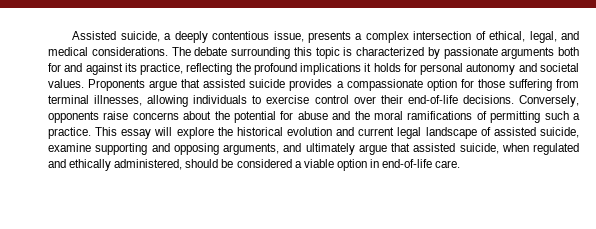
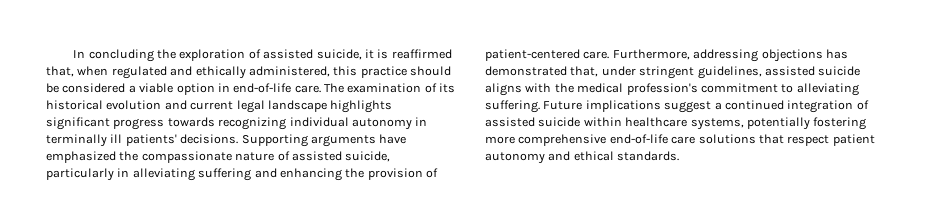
- Assisted suicide, a deeply contentious issue, presents a complex intersection of ethical, legal, and medical considerations. The debate surrounding this topic is characterized by passionate arguments both for and against its practice, reflecting the profound implications it holds for personal autonomy and societal values. Proponents argue that assisted suicide provides a compassionate option for those suffering from terminal illnesses, allowing individuals to exercise control over their end-of-life decisions. Conversely, opponents raise concerns about the potential for abuse and the moral ramifications of permitting such a practice. This essay will explore the historical evolution and current legal landscape of assisted suicide, examine supporting and opposing arguments, and ultimately argue that assisted suicide, when regulated and ethically administered, should be considered a viable option in end-of-life care.
+ In concluding the exploration of assisted suicide, it is reaffirmed that, when regulated and ethically administered, this practice should be considered a viable option in end-of-life care.
+ The examination of its historical evolution and current legal landscape highlights significant progress towards recognizing individual autonomy in terminally ill patients' decisions. Supporting arguments have emphasized the compassionate nature of assisted suicide, particularly in alleviating suffering and enhancing the provision of patient-centered care. Furthermore, addressing objections has demonstrated that, under stringent guidelines, assisted suicide aligns with the medical profession's commitment to alleviating suffering. Future implications suggest a continued integration of assisted suicide within healthcare systems, potentially fostering more comprehensive end-of-life care solutions that respect patient autonomy and ethical standards.

